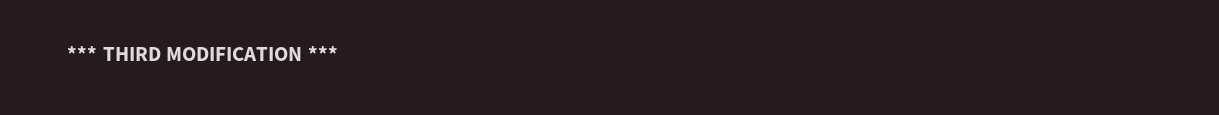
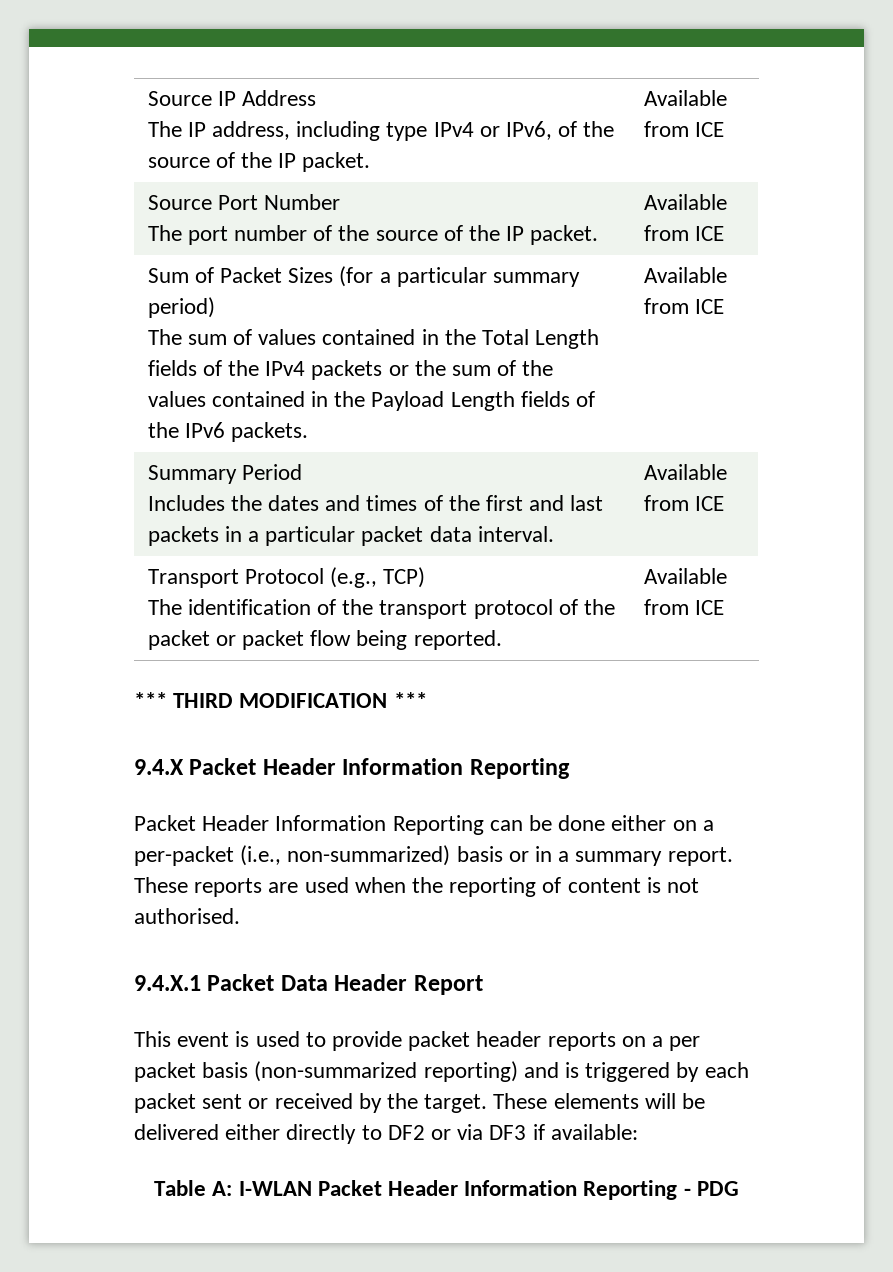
+ Source IP Address
+ The IP address, including type IPv4 or IPv6, of the source of the IP packet. | Available from ICE
+ Source Port Number
+ The port number of the source of the IP packet. | Available from ICE
+ Sum of Packet Sizes (for a particular summary period)
+ The sum of values contained in the Total Length fields of the IPv4 packets or the sum of the values contained in the Payload Length fields of the IPv6 packets. | Available from ICE
+ Summary Period
+ Includes the dates and times of the first and last packets in a particular packet data interval. | Available from ICE
+ Transport Protocol (e.g., TCP)
+ The identification of the transport protocol of the packet or packet flow being reported. | Available from ICE
  *** THIRD MODIFICATION ***
+ 9.4.X Packet Header Information Reporting
+ Packet Header Information Reporting can be done either on a per-packet (i.e., non-summarized) basis or in a summary report. These reports are used when the reporting of content is not authorised.
+ 9.4.X.1 Packet Data Header Report
+ This event is used to provide packet header reports on a per packet basis (non-summarized reporting) and is triggered by each packet sent or received by the target. These elements will be delivered either directly to DF2 or via DF3 if available:
+ Table A: I-WLAN Packet Header Information Reporting - PDG

